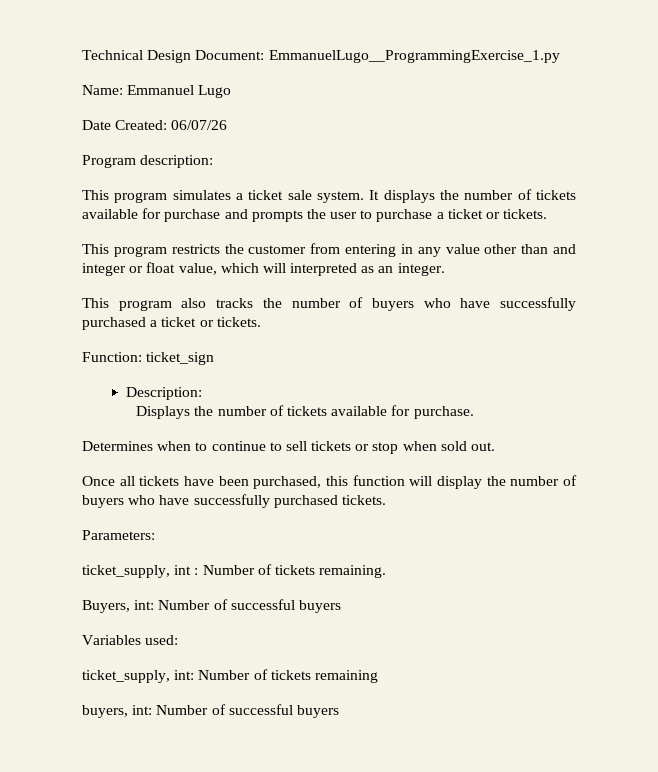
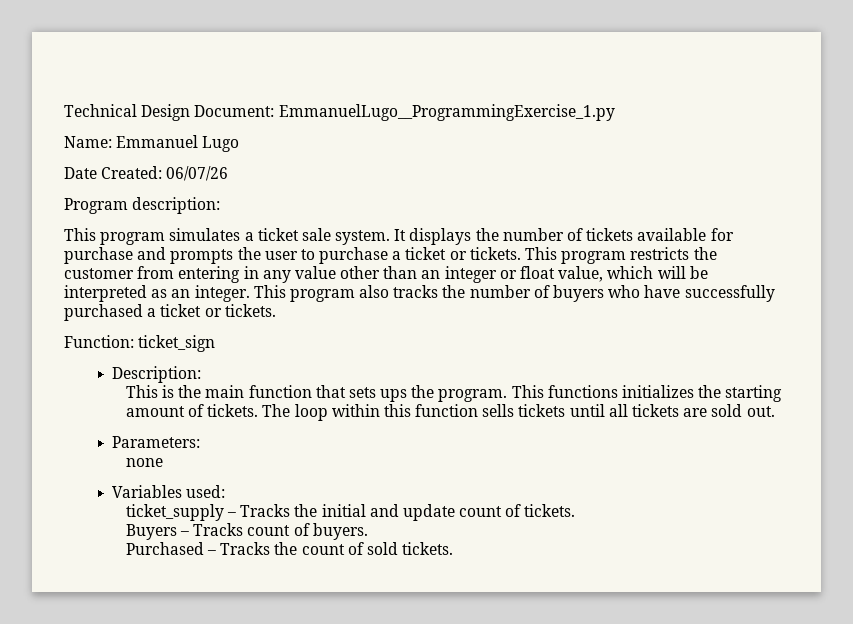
- It displays the number of tickets available for purchase and prompts the user to purchase a ticket or tickets.
- This program restricts the customer from entering in any value other than and integer or float value, which will interpreted as an integer.
- This program also tracks the number of buyers who have successfully purchased a ticket or tickets.
+ It displays the number of tickets available for purchase and prompts the user to purchase a ticket or tickets. This program restricts the customer from entering in any value other than an integer or float value, which will be interpreted as an integer. This program also tracks the number of buyers who have successfully purchased a ticket or tickets.
- Displays the number of tickets available for purchase.
- Determines when to continue to sell tickets or stop when sold out.
- Once all tickets have been purchased, this function will display the number of buyers who have successfully purchased tickets.
+ This is the main function that sets ups the program. This functions initializes the starting amount of tickets. The loop within this function sells tickets until all tickets are sold out.
  Parameters:
- ticket_supply, int : Number of tickets remaining.
- Buyers, int: Number of successful buyers
+ none
  Variables used:
- ticket_supply, int: Number of tickets remaining
- buyers, int: Number of successful buyers
+ ticket_supply – Tracks the initial and update count of tickets.
+ Buyers – Tracks count of buyers.
+ Purchased – Tracks the count of sold tickets.

